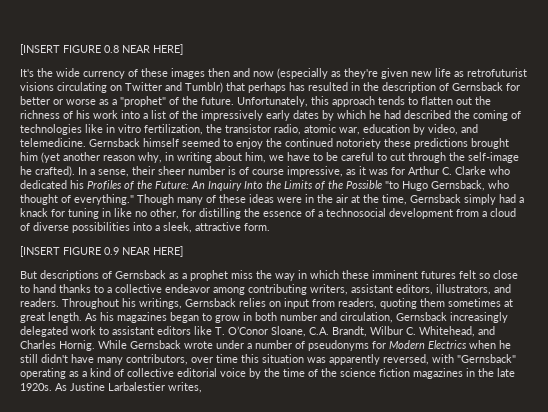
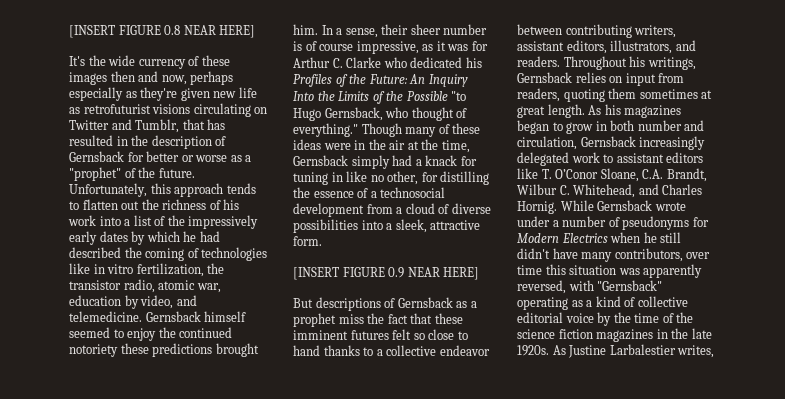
- It's the wide currency of these images then and now (especially as they're given new life as retrofuturist visions circulating on Twitter and Tumblr) that perhaps has resulted in the description of Gernsback for better or worse as a "prophet" of the future.
+ It's the wide currency of these images then and now, perhaps especially as they're given new life as retrofuturist visions circulating on Twitter and Tumblr, that has resulted in the description of Gernsback for better or worse as a "prophet" of the future.
- Gernsback himself seemed to enjoy the continued notoriety these predictions brought him (yet another reason why, in writing about him, we have to be careful to cut through the self-image he crafted).
+ Gernsback himself seemed to enjoy the continued notoriety these predictions brought him.
- But descriptions of Gernsback as a prophet miss the way in which these imminent futures felt so close to hand thanks to a collective endeavor among contributing writers, assistant editors, illustrators, and readers.
+ But descriptions of Gernsback as a prophet miss the fact that these imminent futures felt so close to hand thanks to a collective endeavor between contributing writers, assistant editors, illustrators, and readers.

